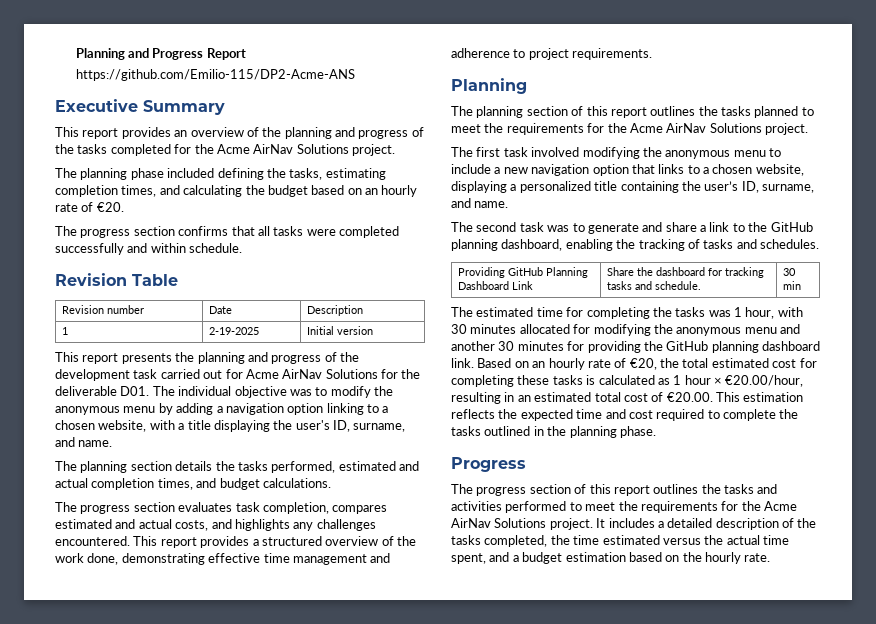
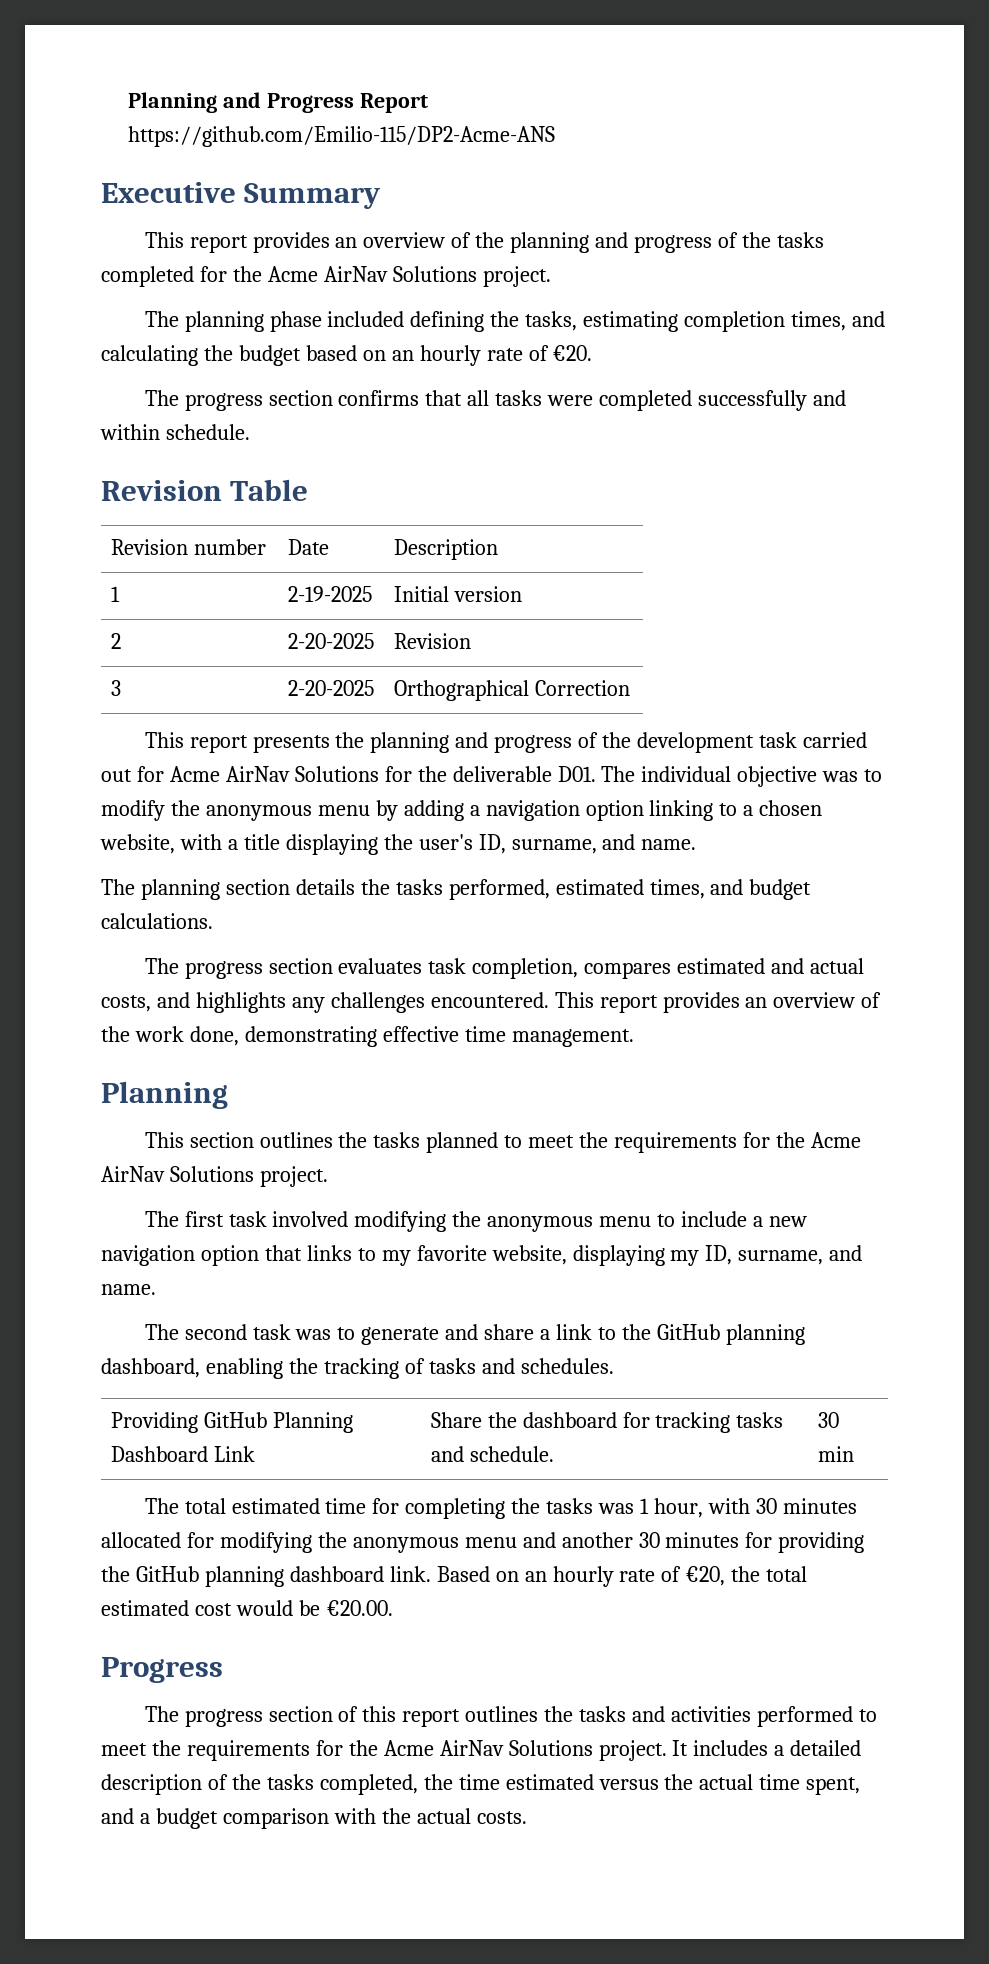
+ 2 | 2-20-2025 | Revision
+ 3 | 2-20-2025 | Orthographical Correction
- The planning section details the tasks performed, estimated and actual completion times, and budget calculations.
+ The planning section details the tasks performed, estimated times, and budget calculations.
- This report provides a structured overview of the work done, demonstrating effective time management and adherence to project requirements.
+ This report provides an overview of the work done, demonstrating effective time management.
  Planning
- The planning section of this report outlines the tasks planned to meet the requirements for the Acme AirNav Solutions project.
+ This section outlines the tasks planned to meet the requirements for the Acme AirNav Solutions project.
- The first task involved modifying the anonymous menu to include a new navigation option that links to a chosen website, displaying a personalized title containing the user’s ID, surname, and name.
+ The first task involved modifying the anonymous menu to include a new navigation option that links to my favorite website, displaying my ID, surname, and name.
- The estimated time for completing the tasks was 1 hour, with 30 minutes allocated for modifying the anonymous menu and another 30 minutes for providing the GitHub planning dashboard link.
+ The total estimated time for completing the tasks was 1 hour, with 30 minutes allocated for modifying the anonymous menu and another 30 minutes for providing the GitHub planning dashboard link.
- Based on an hourly rate of €20, the total estimated cost for completing these tasks is calculated as 1 hour × €20.00/hour, resulting in an estimated total cost of €20.00. This estimation reflects the expected time and cost required to complete the tasks outlined in the planning phase.
+ Based on an hourly rate of €20, the total estimated cost would be €20.00.
- It includes a detailed description of the tasks completed, the time estimated versus the actual time spent, and a budget estimation based on the hourly rate.
+ It includes a detailed description of the tasks completed, the time estimated versus the actual time spent, and a budget comparison with the actual costs.

